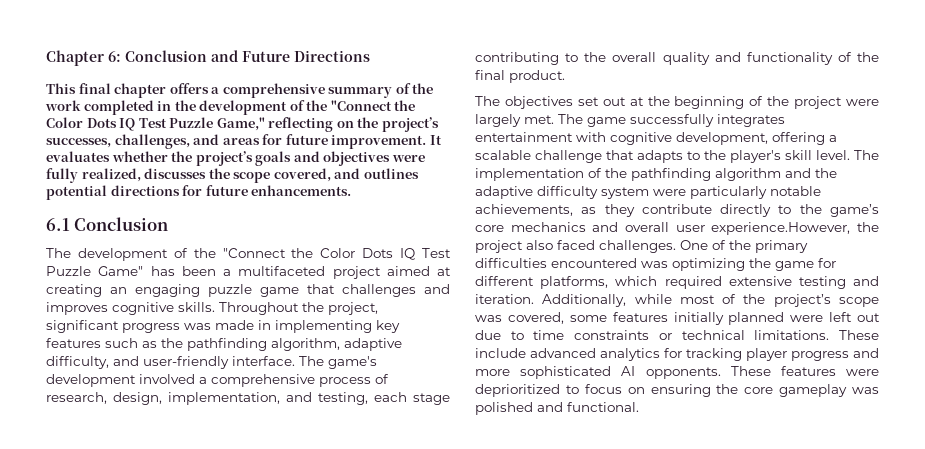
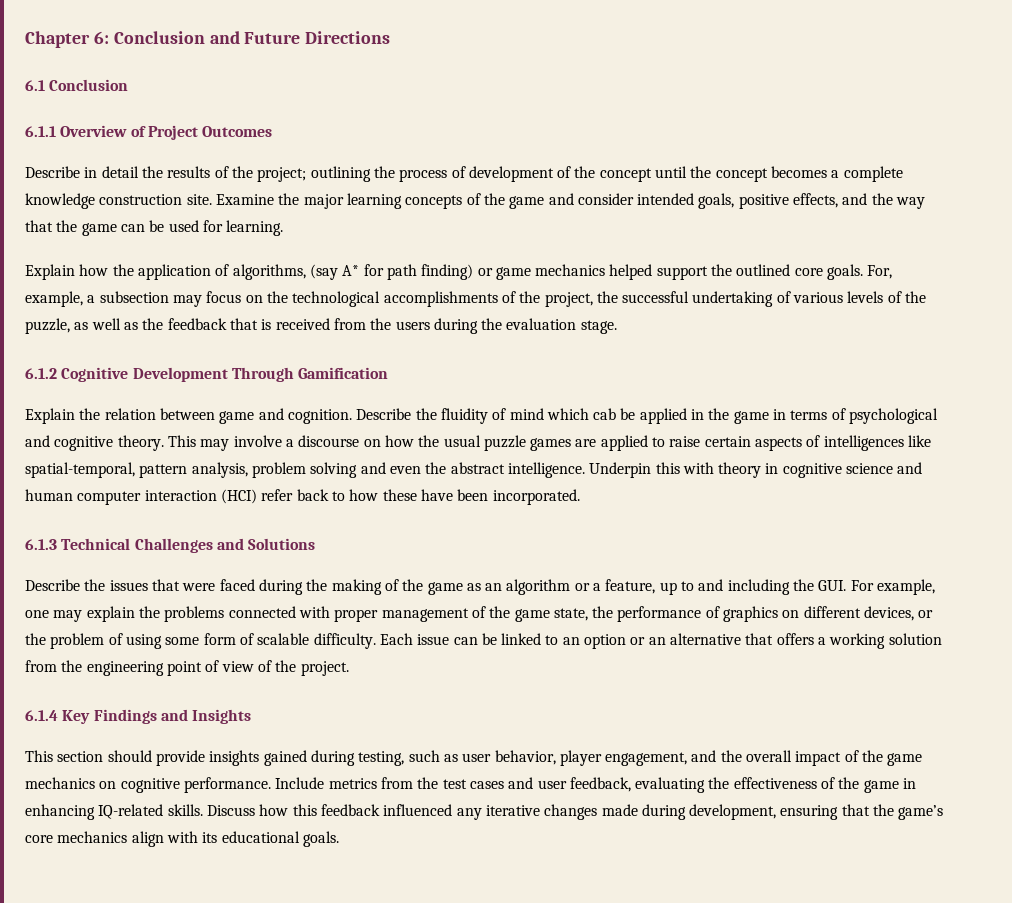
- This final chapter offers a comprehensive summary of the work completed in the development of the "Connect the Color Dots IQ Test Puzzle Game," reflecting on the project’s successes, challenges, and areas for future improvement. It evaluates whether the project’s goals and objectives were fully realized, discusses the scope covered, and outlines potential directions for future enhancements.
  6.1 Conclusion
- The development of the "Connect the Color Dots IQ Test Puzzle Game" has been a multifaceted project aimed at creating an engaging puzzle game that challenges and improves cognitive skills. Throughout the project, significant progress was made in implementing key features such as the pathfinding algorithm, adaptive difficulty, and user-friendly interface. The game's development involved a comprehensive process of research, design, implementation, and testing, each stage contributing to the overall quality and functionality of the final product.
- The objectives set out at the beginning of the project were largely met. The game successfully integrates entertainment with cognitive development, offering a scalable challenge that adapts to the player's skill level. The implementation of the pathfinding algorithm and the adaptive difficulty system were particularly notable achievements, as they contribute directly to the game’s core mechanics and overall user experience.However, the project also faced challenges. One of the primary difficulties encountered was optimizing the game for different platforms, which required extensive testing and iteration. Additionally, while most of the project’s scope was covered, some features initially planned were left out due to time constraints or technical limitations. These include advanced analytics for tracking player progress and more sophisticated AI opponents. These features were deprioritized to focus on ensuring the core gameplay was polished and functional.
+ 6.1.1 Overview of Project Outcomes
+ Describe in detail the results of the project; outlining the process of development of the concept until the concept becomes a complete knowledge construction site. Examine the major learning concepts of the game and consider intended goals, positive effects, and the way that the game can be used for learning.
+ Explain how the application of algorithms, (say A* for path finding) or game mechanics helped support the outlined core goals. For, example, a subsection may focus on the technological accomplishments of the project, the successful undertaking of various levels of the puzzle, as well as the feedback that is received from the users during the evaluation stage.
+ 6.1.2 Cognitive Development Through Gamification
+ Explain the relation between game and cognition. Describe the fluidity of mind which cab be applied in the game in terms of psychological and cognitive theory. This may involve a discourse on how the usual puzzle games are applied to raise certain aspects of intelligences like spatial-temporal, pattern analysis, problem solving and even the abstract intelligence. Underpin this with theory in cognitive science and human computer interaction (HCI) refer back to how these have been incorporated.
+ 6.1.3 Technical Challenges and Solutions
+ Describe the issues that were faced during the making of the game as an algorithm or a feature, up to and including the GUI. For example, one may explain the problems connected with proper management of the game state, the performance of graphics on different devices, or the problem of using some form of scalable difficulty. Each issue can be linked to an option or an alternative that offers a working solution from the engineering point of view of the project.
+ 6.1.4 Key Findings and Insights
+ This section should provide insights gained during testing, such as user behavior, player engagement, and the overall impact of the game mechanics on cognitive performance. Include metrics from the test cases and user feedback, evaluating the effectiveness of the game in enhancing IQ-related skills. Discuss how this feedback influenced any iterative changes made during development, ensuring that the game’s core mechanics align with its educational goals.

